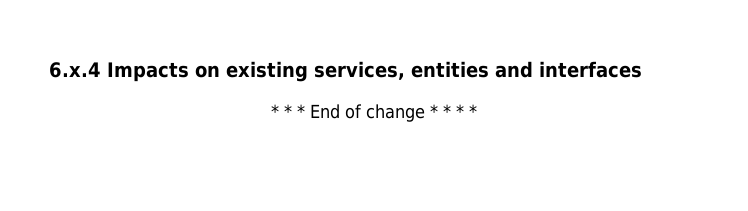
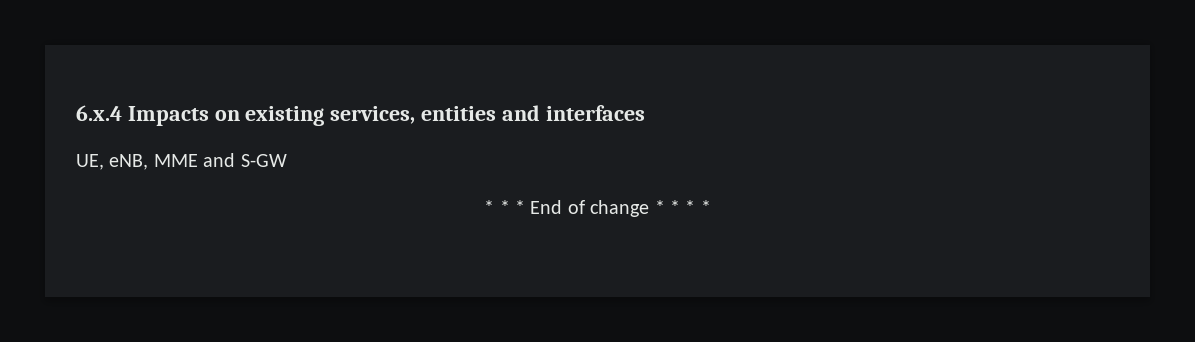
+ UE, eNB, MME and S-GW

